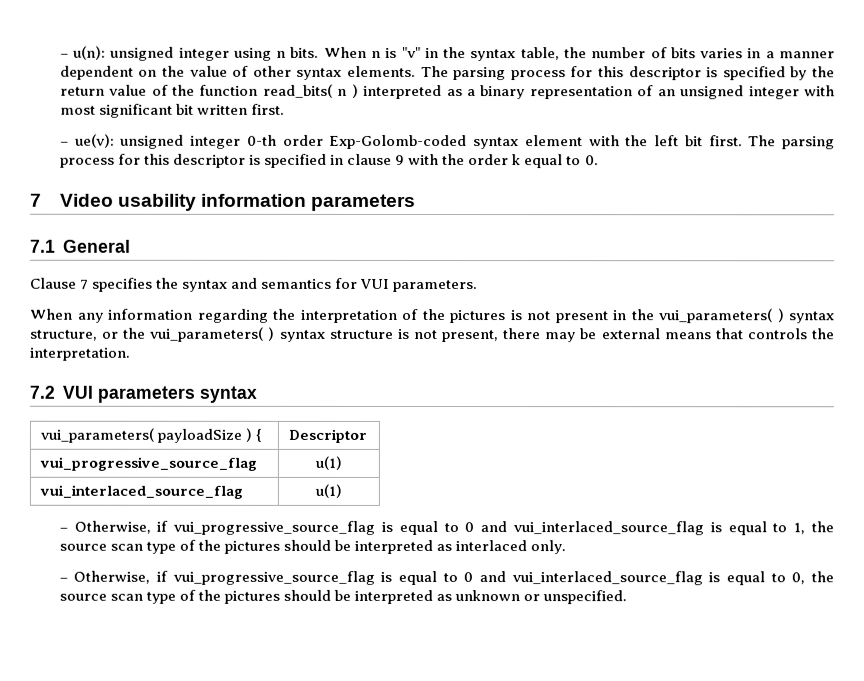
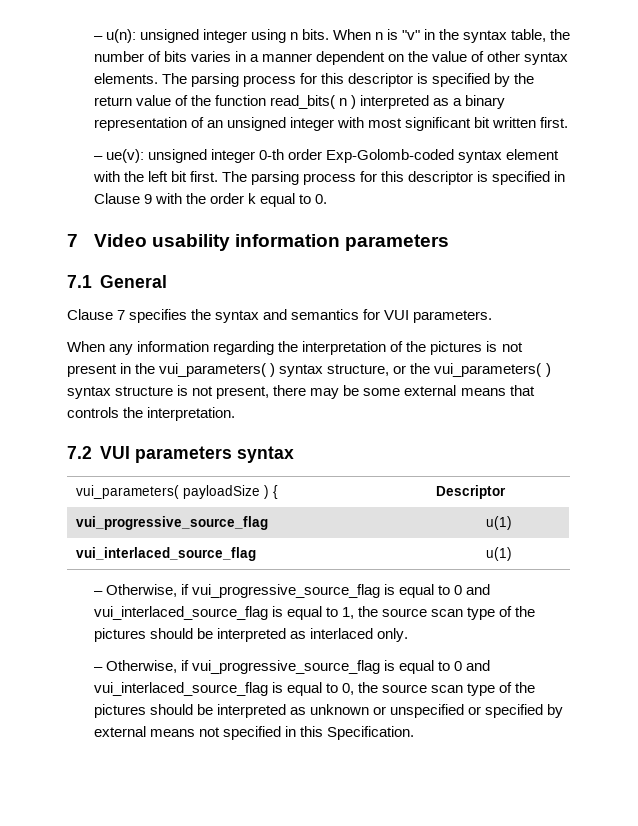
- The parsing process for this descriptor is specified in clause 9 with the order k equal to 0.
+ The parsing process for this descriptor is specified in Clause 9 with the order k equal to 0.
- When any information regarding the interpretation of the pictures is not present in the vui_parameters( ) syntax structure, or the vui_parameters( ) syntax structure is not present, there may be external means that controls the interpretation.
+ When any information regarding the interpretation of the pictures is not present in the vui_parameters( ) syntax structure, or the vui_parameters( ) syntax structure is not present, there may be some external means that controls the interpretation.
- – Otherwise, if vui_progressive_source_flag is equal to 0 and vui_interlaced_source_flag is equal to 0, the source scan type of the pictures should be interpreted as unknown or unspecified.
+ – Otherwise, if vui_progressive_source_flag is equal to 0 and vui_interlaced_source_flag is equal to 0, the source scan type of the pictures should be interpreted as unknown or unspecified or specified by external means not specified in this Specification.

